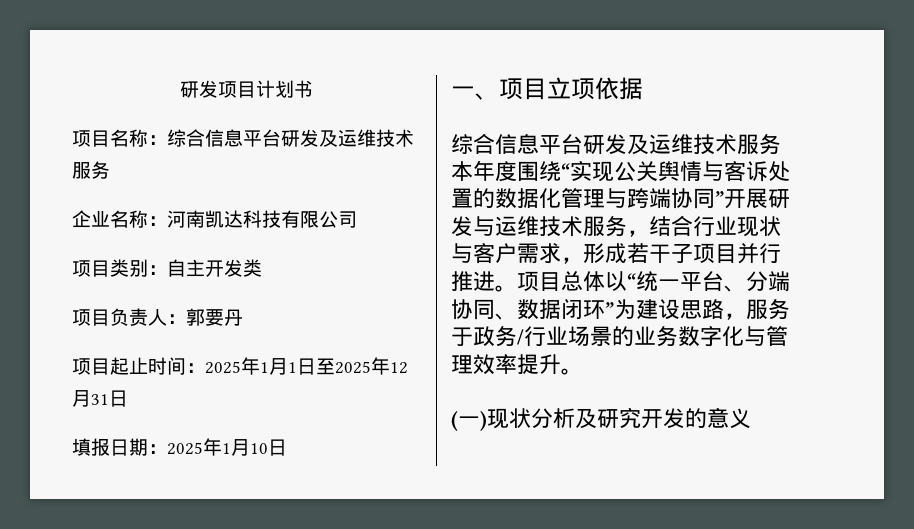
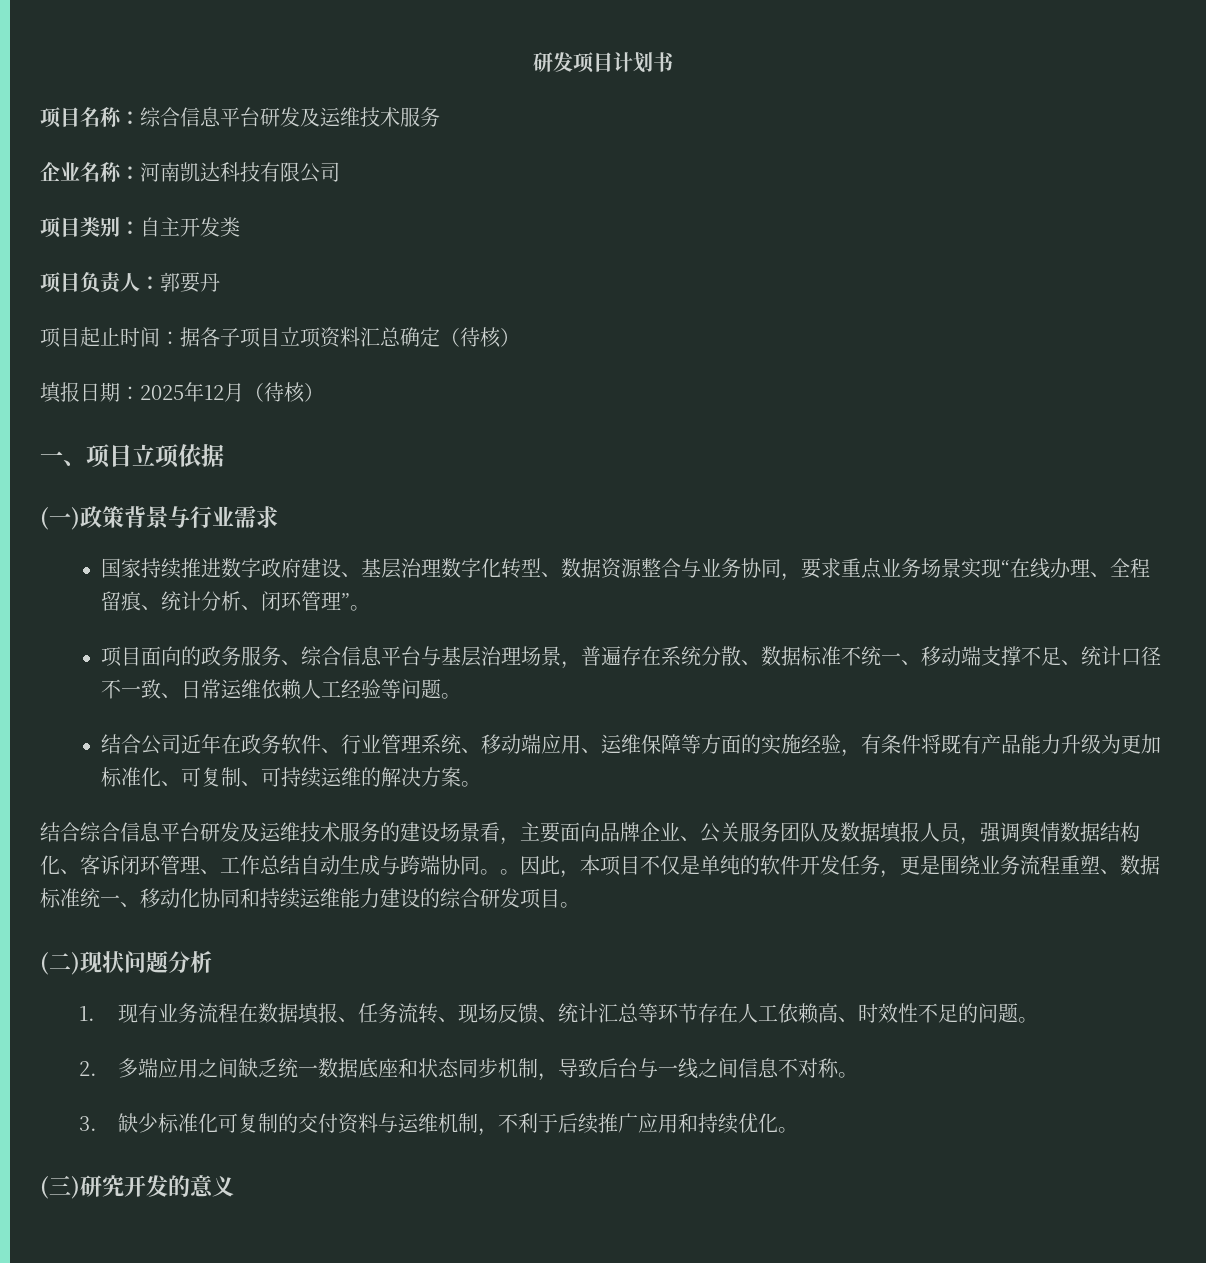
- 项目起止时间：2025年1月1日至2025年12月31日
+ 项目起止时间：据各子项目立项资料汇总确定（待核）
- 填报日期：2025年1月10日
+ 填报日期：2025年12月（待核）
- 综合信息平台研发及运维技术服务本年度围绕“实现公关舆情与客诉处置的数据化管理与跨端协同”开展研发与运维技术服务，结合行业现状与客户需求，形成若干子项目并行推进。项目总体以“统一平台、分端协同、数据闭环”为建设思路，服务于政务/行业场景的业务数字化与管理效率提升。
- (一)现状分析及研究开发的意义
+ (一)政策背景与行业需求
+ 国家持续推进数字政府建设、基层治理数字化转型、数据资源整合与业务协同，要求重点业务场景实现“在线办理、全程留痕、统计分析、闭环管理”。
+ 项目面向的政务服务、综合信息平台与基层治理场景，普遍存在系统分散、数据标准不统一、移动端支撑不足、统计口径不一致、日常运维依赖人工经验等问题。
+ 结合公司近年在政务软件、行业管理系统、移动端应用、运维保障等方面的实施经验，有条件将既有产品能力升级为更加标准化、可复制、可持续运维的解决方案。
+ 结合综合信息平台研发及运维技术服务的建设场景看，主要面向品牌企业、公关服务团队及数据填报人员，强调舆情数据结构化、客诉闭环管理、工作总结自动生成与跨端协同。。因此，本项目不仅是单纯的软件开发任务，更是围绕业务流程重塑、数据标准统一、移动化协同和持续运维能力建设的综合研发项目。
+ (二)现状问题分析
+ 1.现有业务流程在数据填报、任务流转、现场反馈、统计汇总等环节存在人工依赖高、时效性不足的问题。
+ 2.多端应用之间缺乏统一数据底座和状态同步机制，导致后台与一线之间信息不对称。
+ 3.缺少标准化可复制的交付资料与运维机制，不利于后续推广应用和持续优化。
+ (三)研究开发的意义

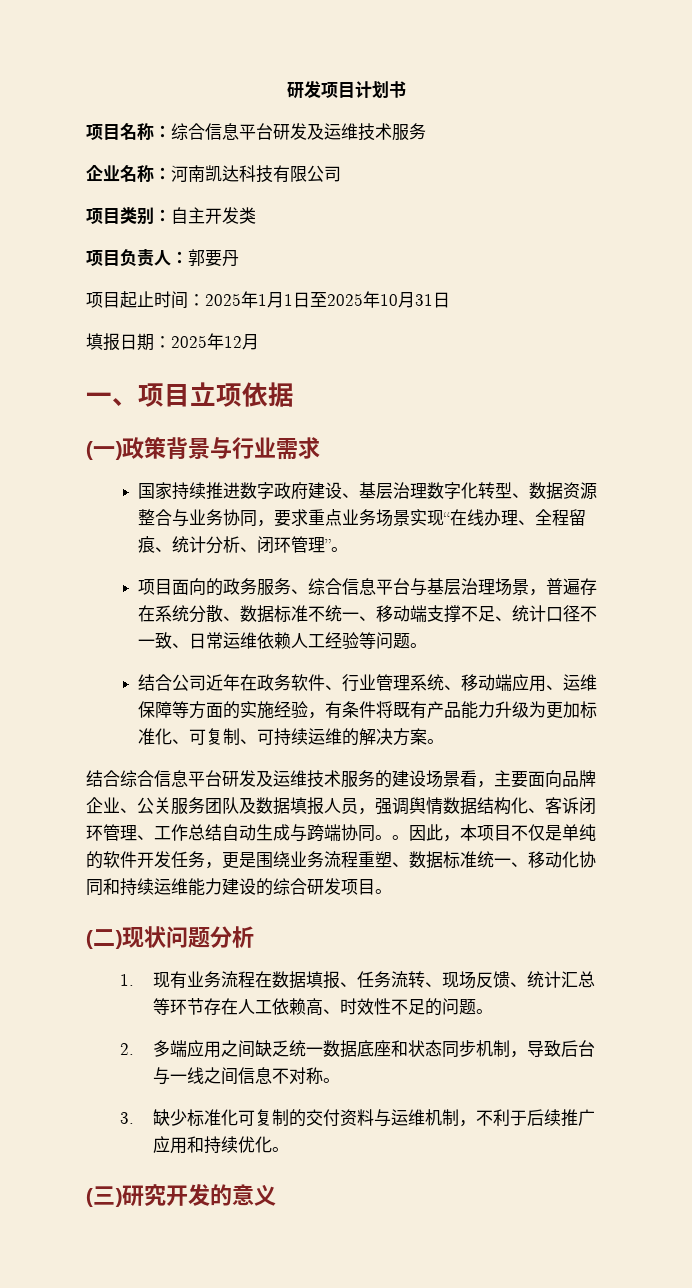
- 项目起止时间：据各子项目立项资料汇总确定（待核）
+ 项目起止时间：2025年1月1日至2025年10月31日
- 填报日期：2025年12月（待核）
+ 填报日期：2025年12月

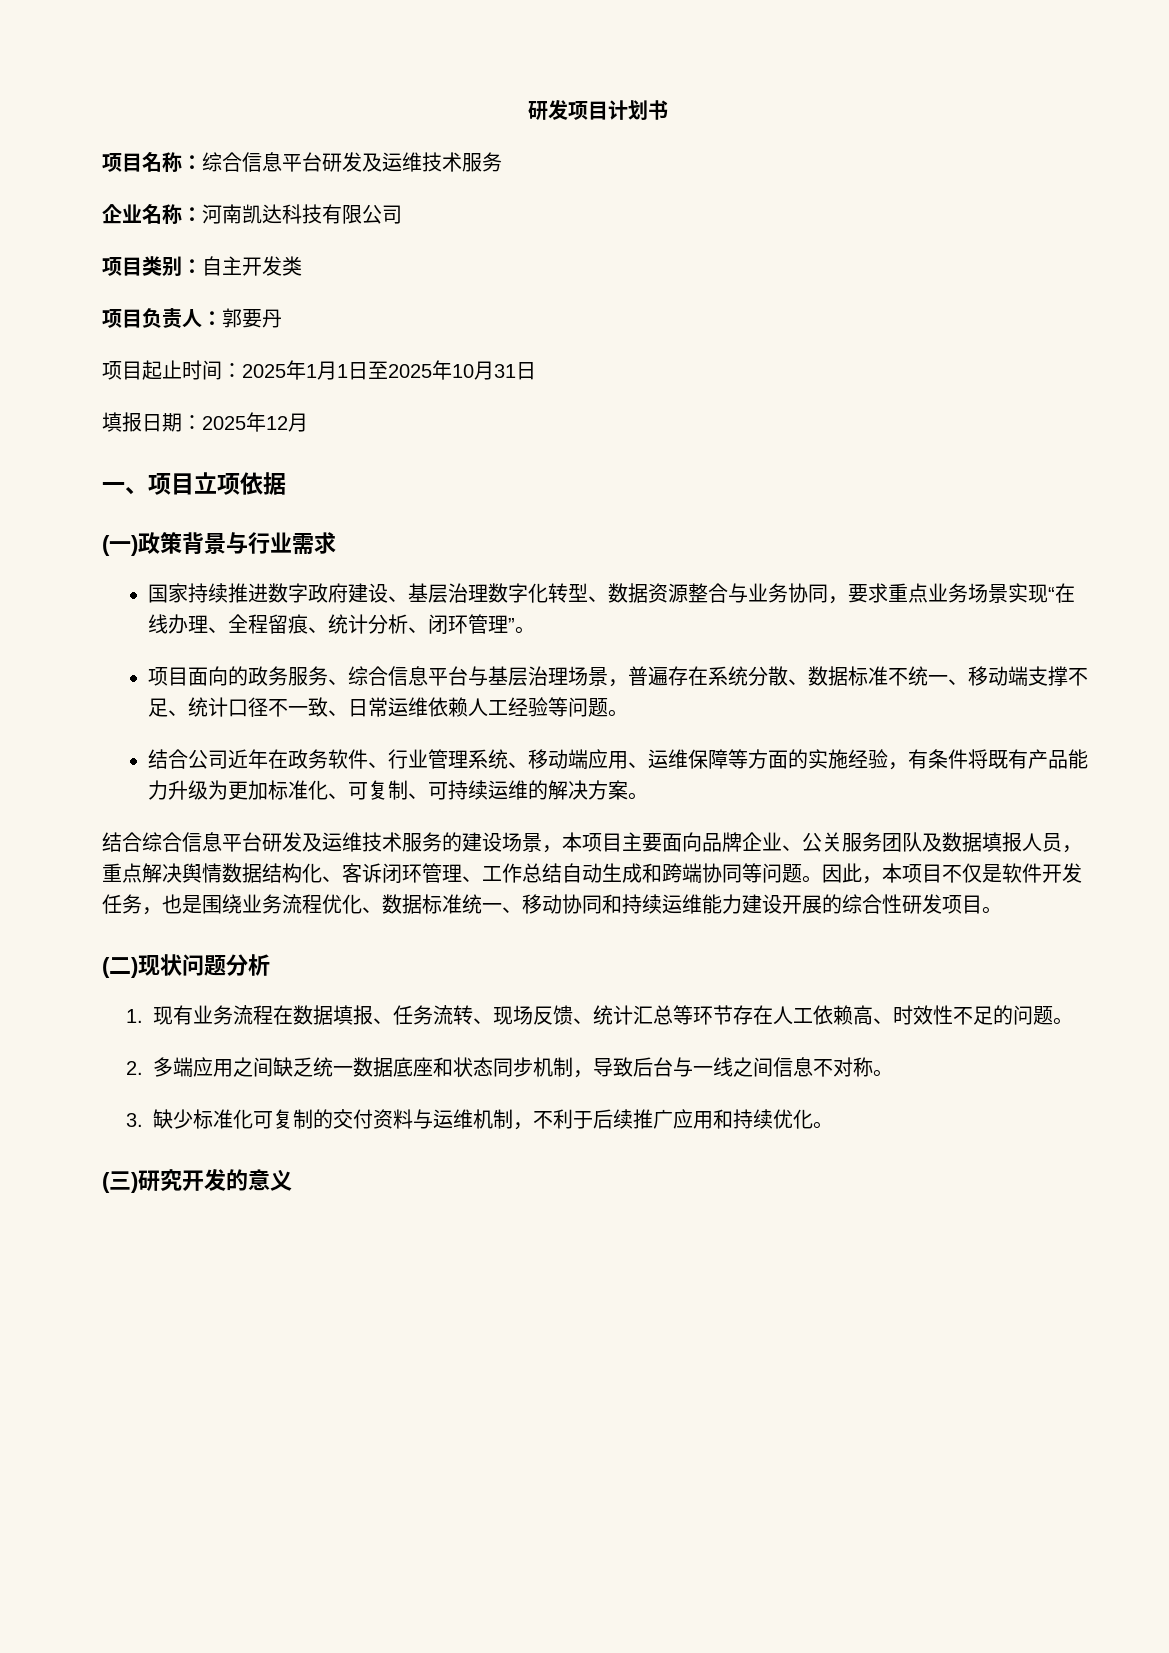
- 结合综合信息平台研发及运维技术服务的建设场景看，主要面向品牌企业、公关服务团队及数据填报人员，强调舆情数据结构化、客诉闭环管理、工作总结自动生成与跨端协同。。
+ 结合综合信息平台研发及运维技术服务的建设场景，本项目主要面向品牌企业、公关服务团队及数据填报人员，重点解决舆情数据结构化、客诉闭环管理、工作总结自动生成和跨端协同等问题。
- 因此，本项目不仅是单纯的软件开发任务，更是围绕业务流程重塑、数据标准统一、移动化协同和持续运维能力建设的综合研发项目。
+ 因此，本项目不仅是软件开发任务，也是围绕业务流程优化、数据标准统一、移动协同和持续运维能力建设开展的综合性研发项目。

